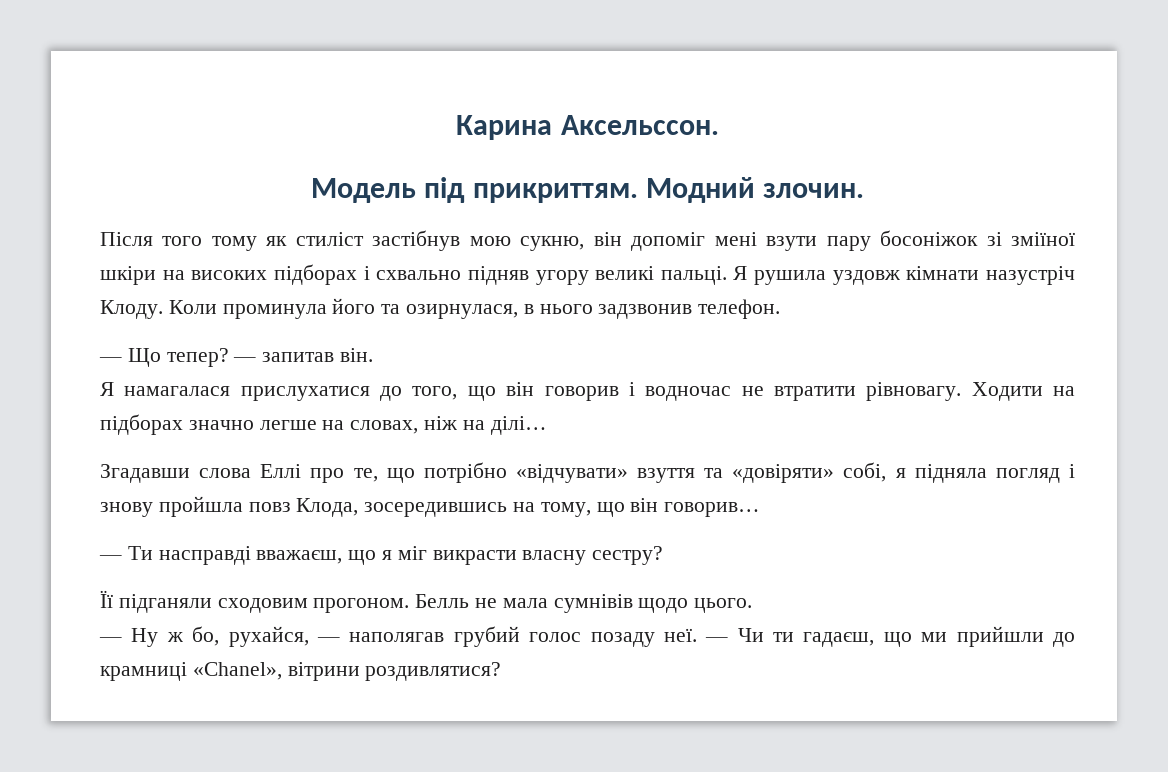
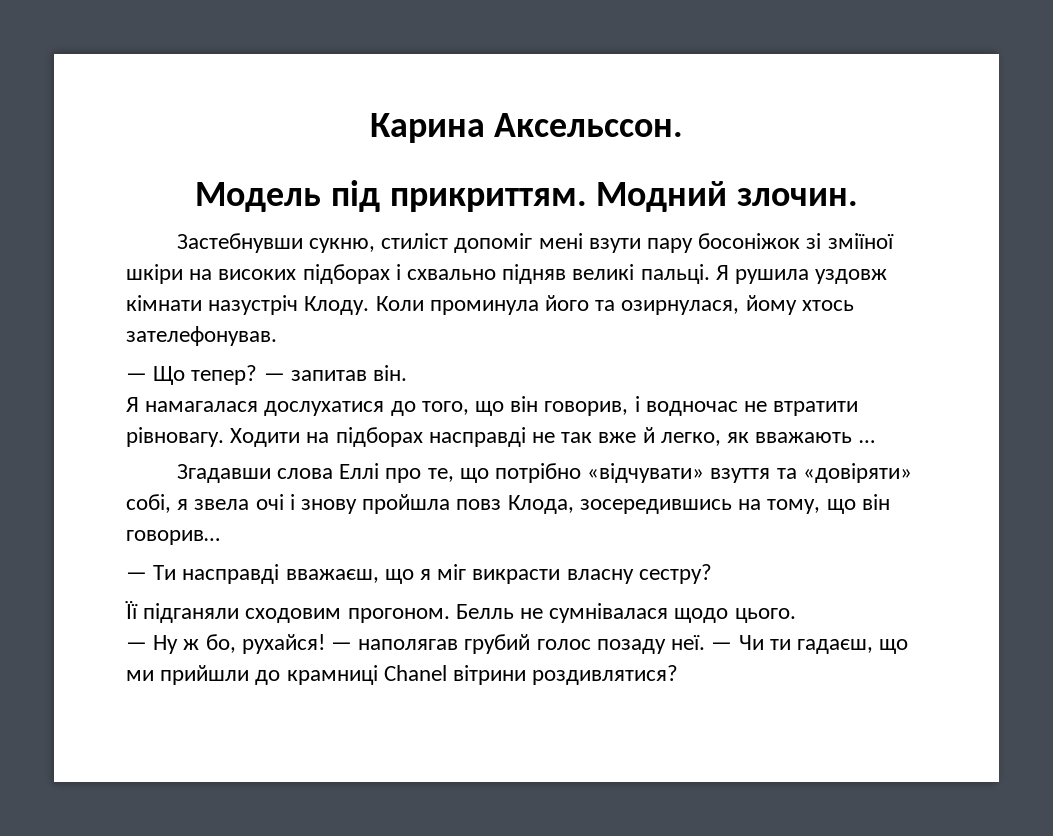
- Після того тому як стиліст застібнув мою сукню, він допоміг мені взути пару босоніжок зі зміїної шкіри на високих підборах і схвально підняв угору великі пальці.
+ Застебнувши сукню, стиліст допоміг мені взути пару босоніжок зі зміїної шкіри на високих підборах і схвально підняв великі пальці.
- Коли проминула його та озирнулася, в нього задзвонив телефон.
+ Коли проминула його та озирнулася, йому хтось зателефонував.
- Я намагалася прислухатися до того, що він говорив і водночас не втратити рівновагу.
+ Я намагалася дослухатися до того, що він говорив, і водночас не втратити рівновагу.
- Ходити на підборах значно легше на словах, ніж на ділі…
+ Ходити на підборах насправді не так вже й легко, як вважають …
- Згадавши слова Еллі про те, що потрібно «відчувати» взуття та «довіряти» собі, я підняла погляд і знову пройшла повз Клода, зосередившись на тому, що він говорив…
+ Згадавши слова Еллі про те, що потрібно «відчувати» взуття та «довіряти» собі, я звела очі і знову пройшла повз Клода, зосередившись на тому, що він говорив…
- Белль не мала сумнівів щодо цього.
+ Белль не сумнівалася щодо цього.
- — Ну ж бо, рухайся, — наполягав грубий голос позаду неї.
+ — Ну ж бо, рухайся! — наполягав грубий голос позаду неї.
- — Чи ти гадаєш, що ми прийшли до крамниці «Chanel», вітрини роздивлятися?
+ — Чи ти гадаєш, що ми прийшли до крамниці Chanel вітрини роздивлятися?

